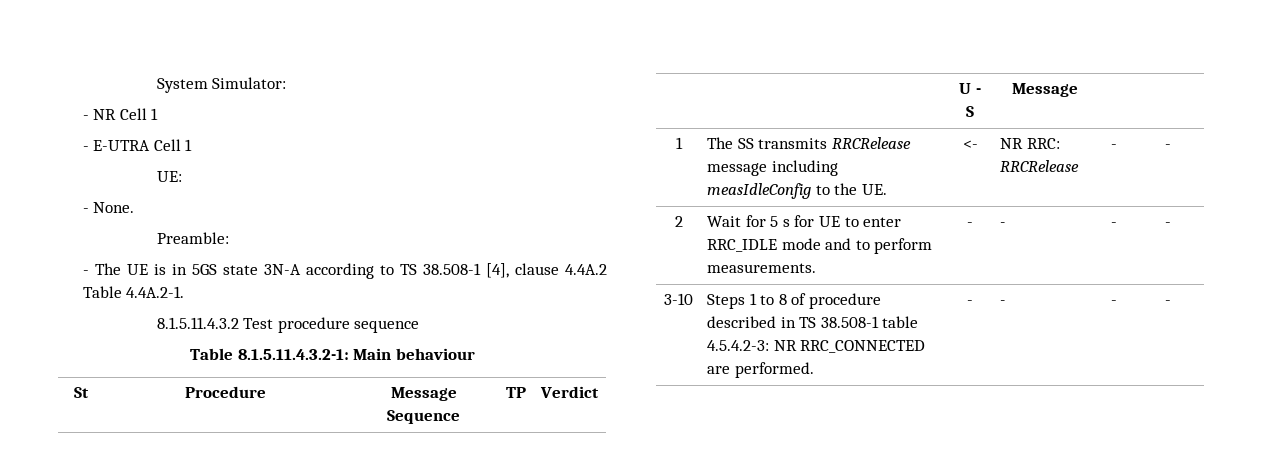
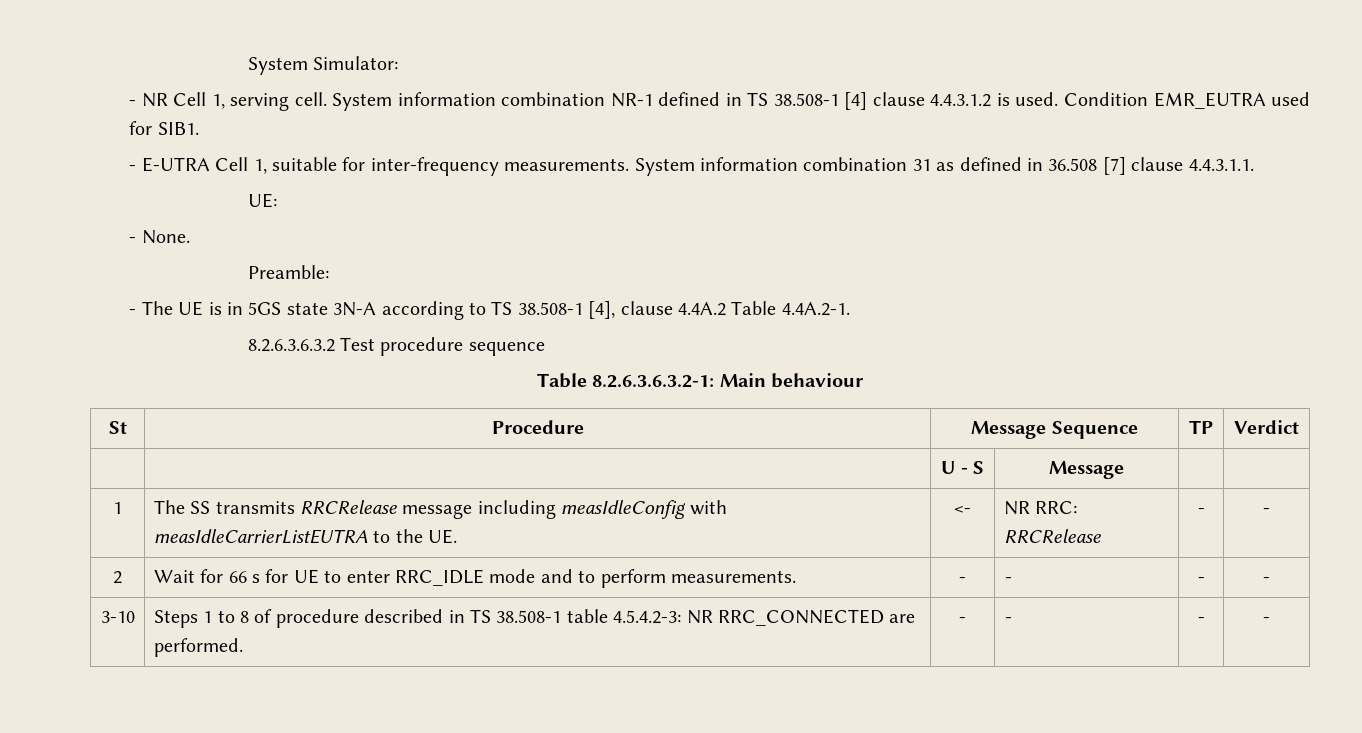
- - NR Cell 1
- - E-UTRA Cell 1
+ - NR Cell 1, serving cell. System information combination NR-1 defined in TS 38.508-1 [4] clause 4.4.3.1.2 is used. Condition EMR_EUTRA used for SIB1.
+ - E-UTRA Cell 1, suitable for inter-frequency measurements. System information combination 31 as defined in 36.508 [7] clause 4.4.3.1.1.
- 8.1.5.11.4.3.2 Test procedure sequence
+ 8.2.6.3.6.3.2 Test procedure sequence
- Table 8.1.5.11.4.3.2-1: Main behaviour
+ Table 8.2.6.3.6.3.2-1: Main behaviour
- 1 | The SS transmits RRCRelease message including measIdleConfig to the UE. | <- | NR RRC: RRCRelease | - | -
+ 1 | The SS transmits RRCRelease message including measIdleConfig with measIdleCarrierListEUTRA to the UE. | <- | NR RRC: RRCRelease | - | -
- 2 | Wait for 5 s for UE to enter RRC_IDLE mode and to perform measurements. | - | - | - | -
+ 2 | Wait for 66 s for UE to enter RRC_IDLE mode and to perform measurements. | - | - | - | -

